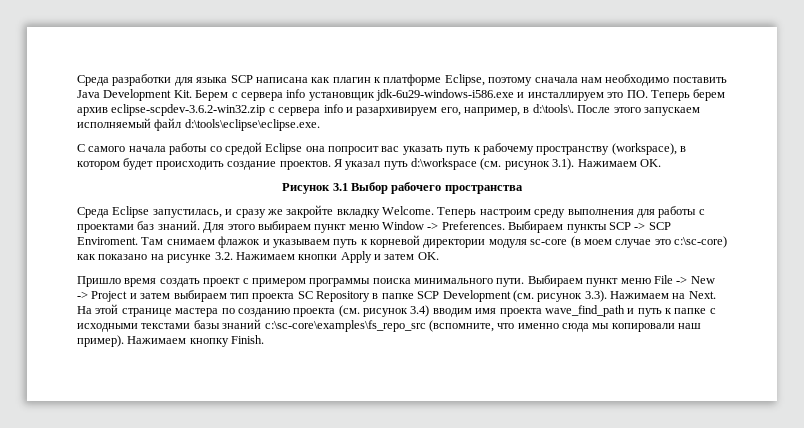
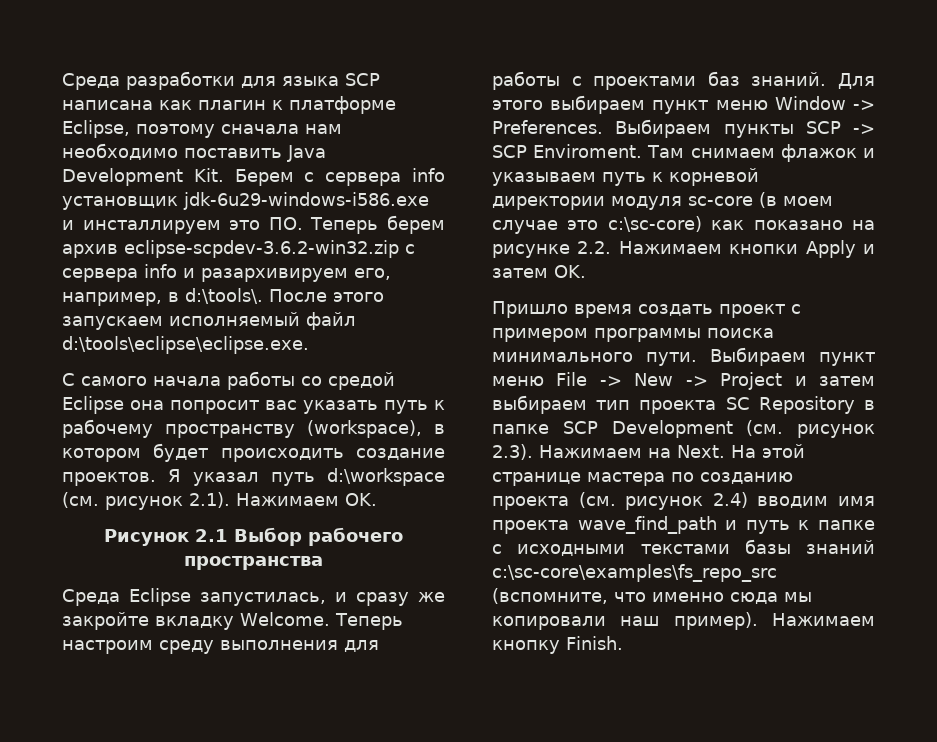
- Я указал путь d:\workspace (см. рисунок 3.1). Нажимаем OK.
+ Я указал путь d:\workspace (см. рисунок 2.1). Нажимаем OK.
- Рисунок 3.1 Выбор рабочего пространства
+ Рисунок 2.1 Выбор рабочего пространства
- Там снимаем флажок и указываем путь к корневой директории модуля sc-core (в моем случае это c:\sc-core) как показано на рисунке 3.2. Нажимаем кнопки Apply и затем OK.
+ Там снимаем флажок и указываем путь к корневой директории модуля sc-core (в моем случае это c:\sc-core) как показано на рисунке 2.2. Нажимаем кнопки Apply и затем OK.
- Выбираем пункт меню File -> New -> Project и затем выбираем тип проекта SC Repository в папке SCP Development (см. рисунок 3.3). Нажимаем на Next.
+ Выбираем пункт меню File -> New -> Project и затем выбираем тип проекта SC Repository в папке SCP Development (см. рисунок 2.3). Нажимаем на Next.
- На этой странице мастера по созданию проекта (см. рисунок 3.4) вводим имя проекта wave_find_path и путь к папке с исходными текстами базы знаний c:\sc-core\examples\fs_repo_src (вспомните, что именно сюда мы копировали наш пример).
+ На этой странице мастера по созданию проекта (см. рисунок 2.4) вводим имя проекта wave_find_path и путь к папке с исходными текстами базы знаний c:\sc-core\examples\fs_repo_src (вспомните, что именно сюда мы копировали наш пример).

